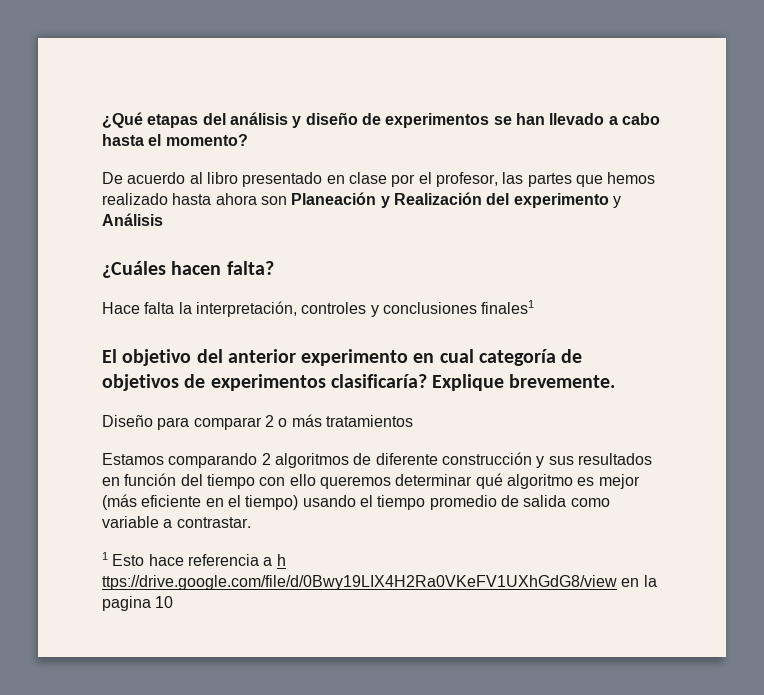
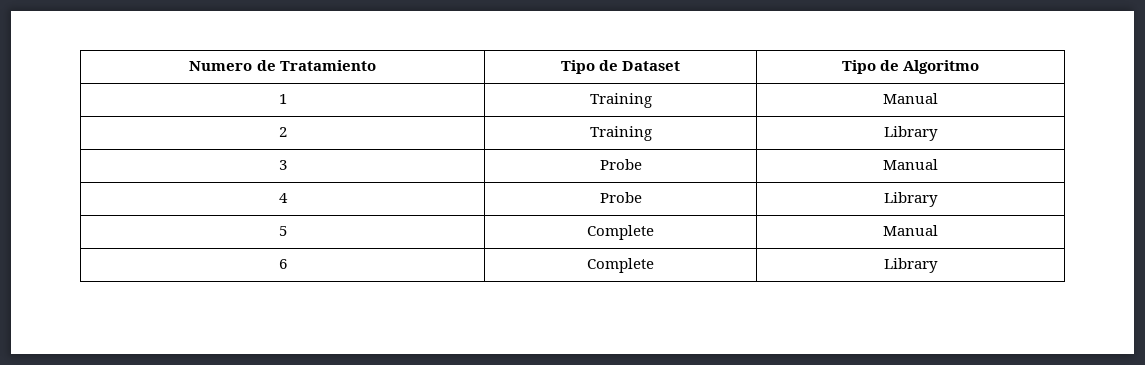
- ¿Qué etapas del análisis y diseño de experimentos se han llevado a cabo hasta el momento?
- De acuerdo al libro presentado en clase por el profesor, las partes que hemos realizado hasta ahora son Planeación y Realización del experimento y Análisis
- ¿Cuáles hacen falta?
- Hace falta la interpretación, controles y conclusiones finales1
- El objetivo del anterior experimento en cual categoría de objetivos de experimentos clasificaría? Explique brevemente.
- Diseño para comparar 2 o más tratamientos
- Estamos comparando 2 algoritmos de diferente construcción y sus resultados en función del tiempo con ello queremos determinar qué algoritmo es mejor (más eficiente en el tiempo) usando el tiempo promedio de salida como variable a contrastar.
- 1 Esto hace referencia a h ttps://drive.google.com/file/d/0Bwy19LIX4H2Ra0VKeFV1UXhGdG8/view en la pagina 10
+ Numero de Tratamiento | Tipo de Dataset | Tipo de Algoritmo
+ 1 | Training | Manual
+ 2 | Training | Library
+ 3 | Probe | Manual
+ 4 | Probe | Library
+ 5 | Complete | Manual
+ 6 | Complete | Library

